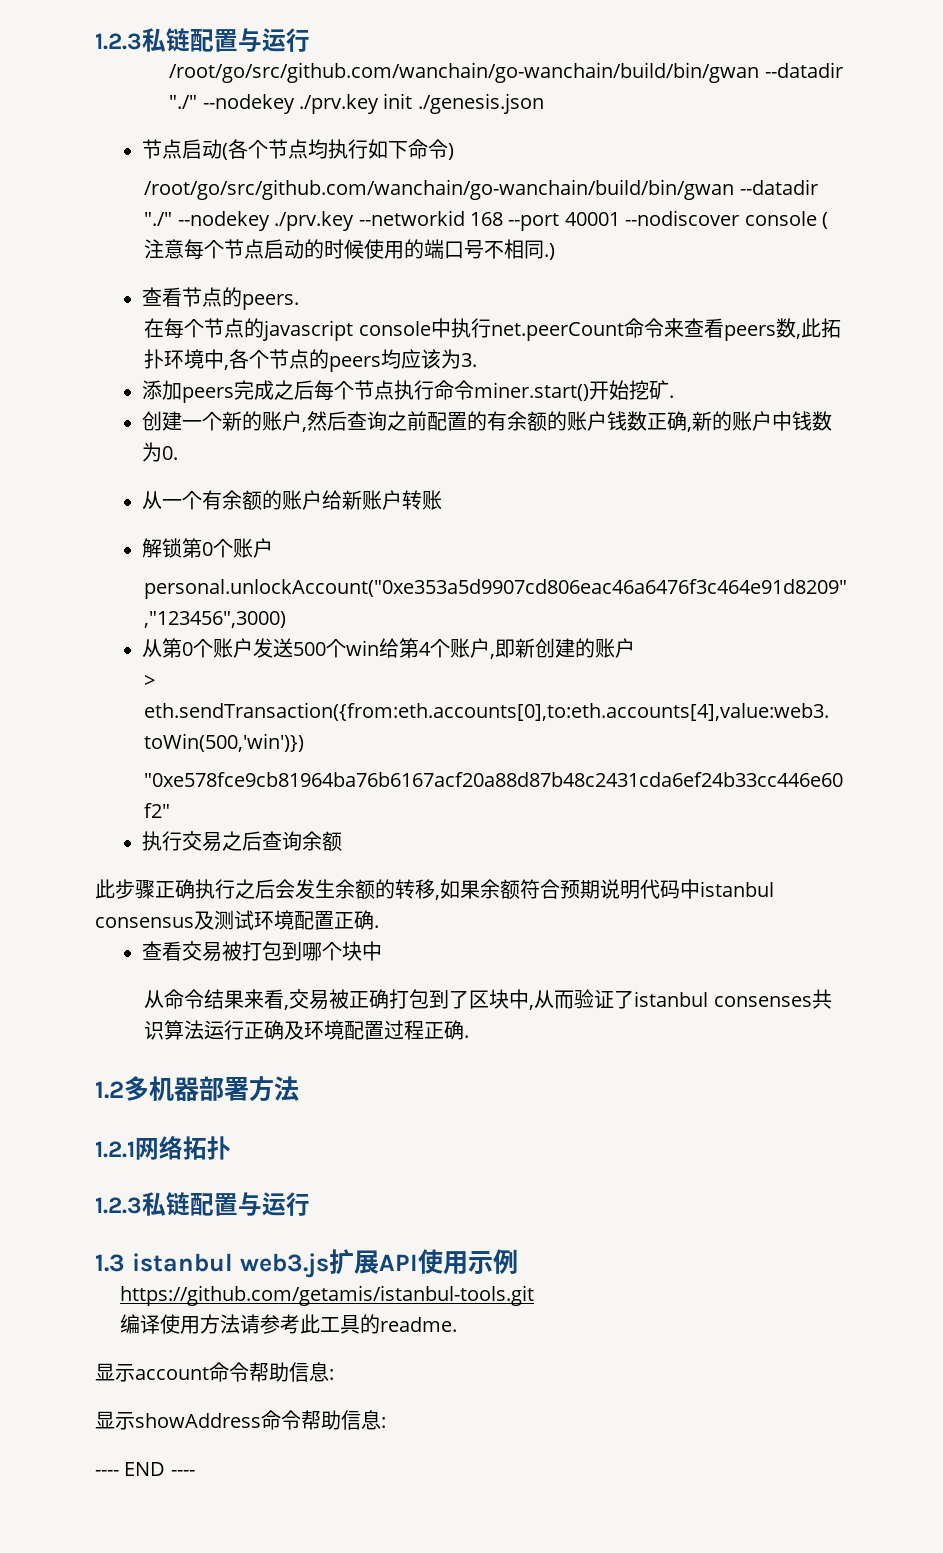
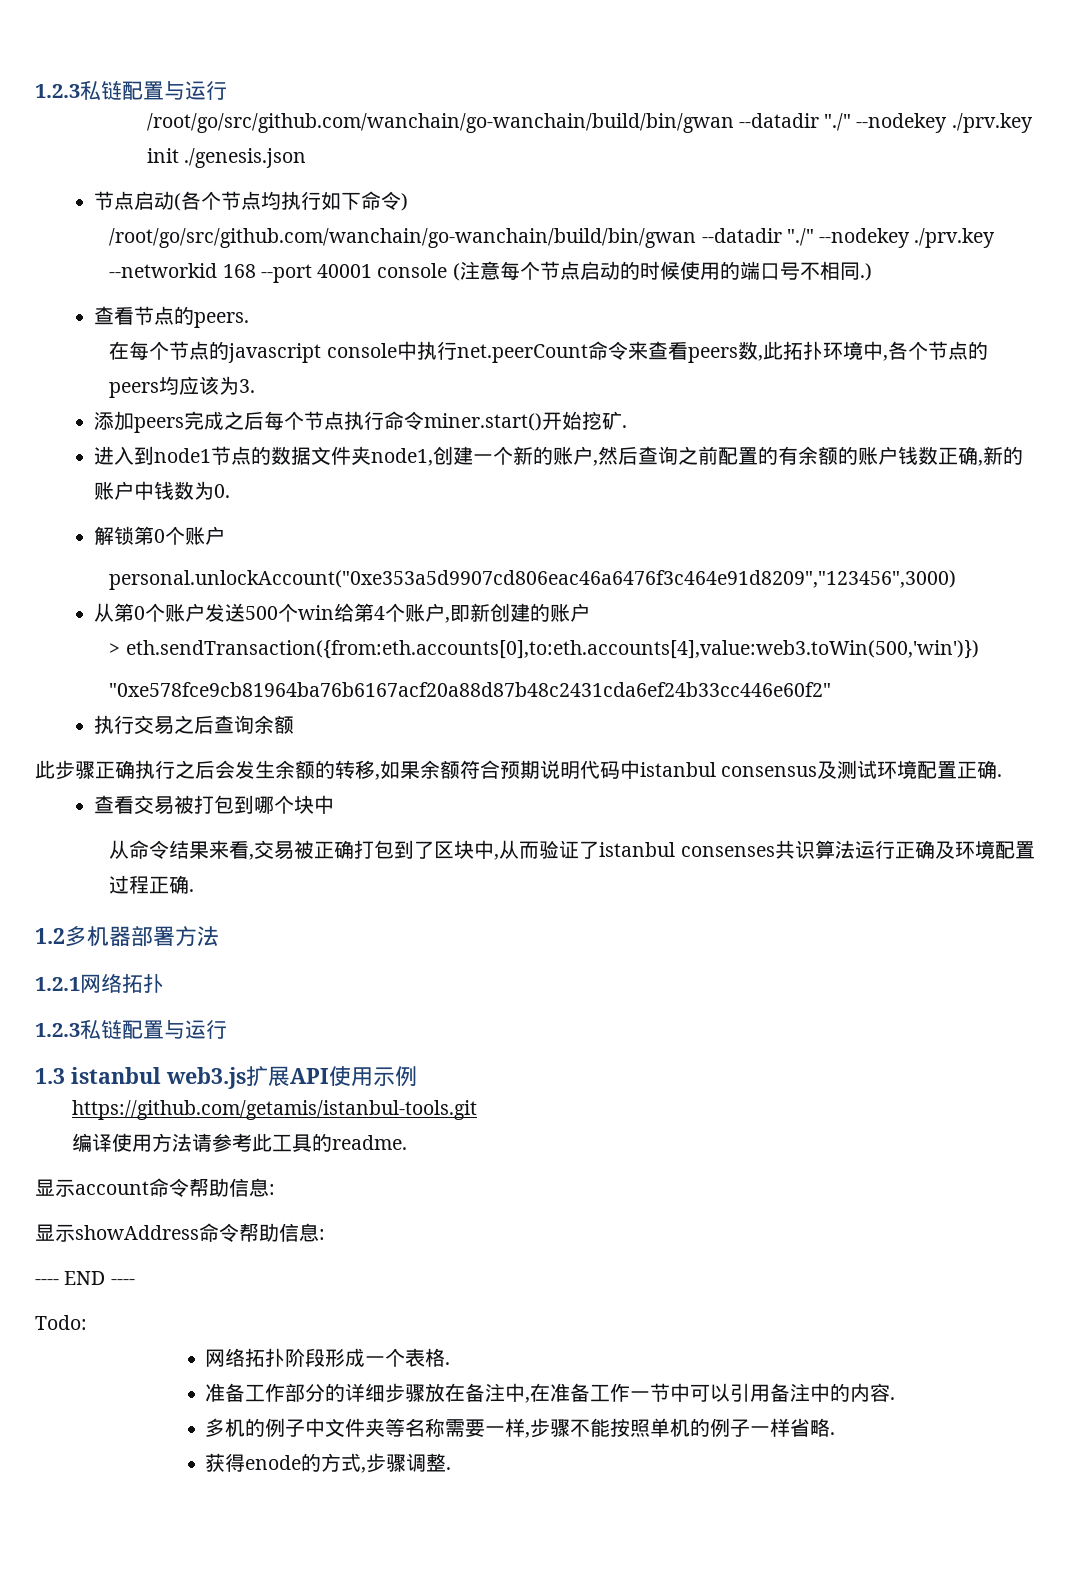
- /root/go/src/github.com/wanchain/go-wanchain/build/bin/gwan --datadir "./" --nodekey ./prv.key --networkid 168 --port 40001 --nodiscover console (注意每个节点启动的时候使用的端口号不相同.)
+ /root/go/src/github.com/wanchain/go-wanchain/build/bin/gwan --datadir "./" --nodekey ./prv.key --networkid 168 --port 40001 console (注意每个节点启动的时候使用的端口号不相同.)
- 创建一个新的账户,然后查询之前配置的有余额的账户钱数正确,新的账户中钱数为0.
+ 进入到node1节点的数据文件夹node1,创建一个新的账户,然后查询之前配置的有余额的账户钱数正确,新的账户中钱数为0.
- 从一个有余额的账户给新账户转账
+ Todo:
+ 网络拓扑阶段形成一个表格.
+ 准备工作部分的详细步骤放在备注中,在准备工作一节中可以引用备注中的内容.
+ 多机的例子中文件夹等名称需要一样,步骤不能按照单机的例子一样省略.
+ 获得enode的方式,步骤调整.

